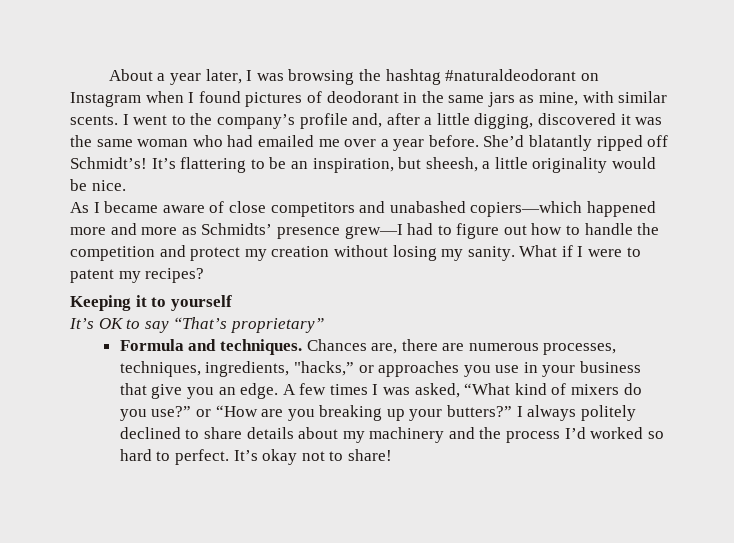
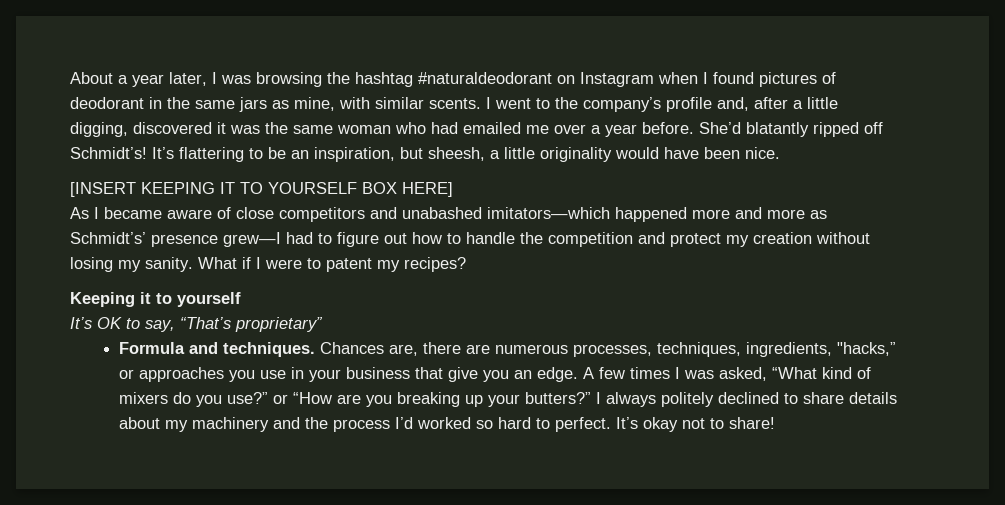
- It’s flattering to be an inspiration, but sheesh, a little originality would be nice.
+ It’s flattering to be an inspiration, but sheesh, a little originality would have been nice.
+ [INSERT KEEPING IT TO YOURSELF BOX HERE]
- As I became aware of close competitors and unabashed copiers—which happened more and more as Schmidts’ presence grew—I had to figure out how to handle the competition and protect my creation without losing my sanity.
+ As I became aware of close competitors and unabashed imitators—which happened more and more as Schmidt’s’ presence grew—I had to figure out how to handle the competition and protect my creation without losing my sanity.
- It’s OK to say “That’s proprietary”
+ It’s OK to say, “That’s proprietary”

